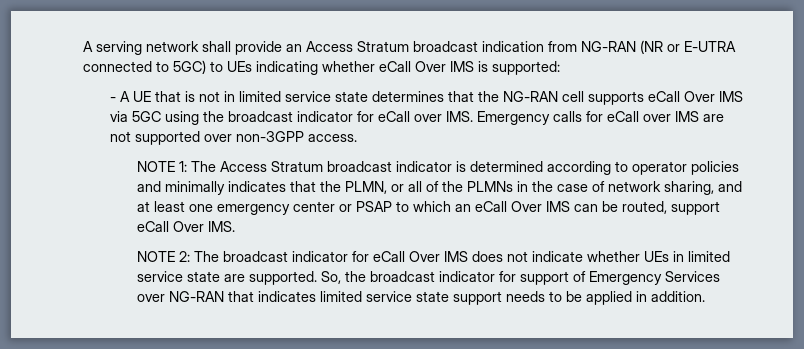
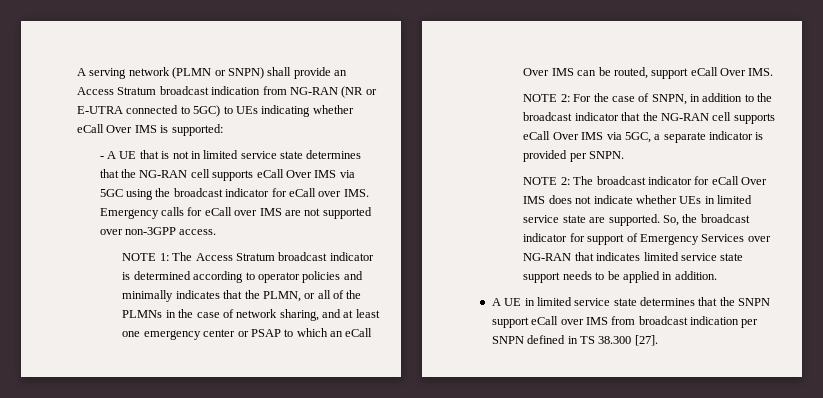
- A serving network shall provide an Access Stratum broadcast indication from NG-RAN (NR or E-UTRA connected to 5GC) to UEs indicating whether eCall Over IMS is supported:
+ A serving network (PLMN or SNPN) shall provide an Access Stratum broadcast indication from NG-RAN (NR or E-UTRA connected to 5GC) to UEs indicating whether eCall Over IMS is supported:
+ NOTE 2: For the case of SNPN, in addition to the broadcast indicator that the NG-RAN cell supports eCall Over IMS via 5GC, a separate indicator is provided per SNPN.
+ A UE in limited service state determines that the SNPN support eCall over IMS from broadcast indication per SNPN defined in TS 38.300 [27].

